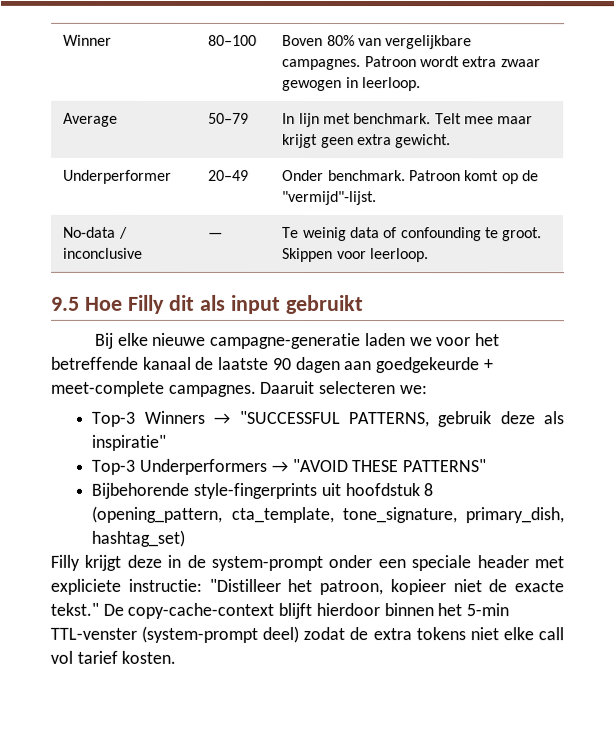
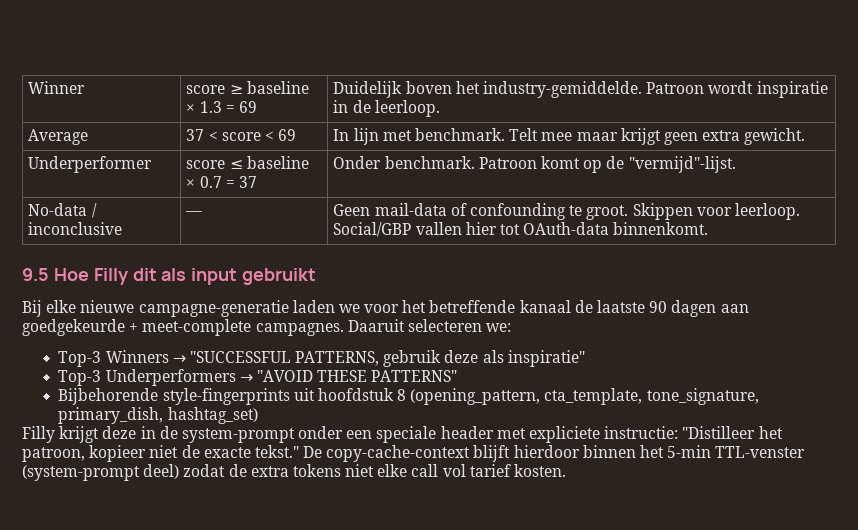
- Winner | 80–100 | Boven 80% van vergelijkbare campagnes. Patroon wordt extra zwaar gewogen in leerloop.
- Average | 50–79 | In lijn met benchmark. Telt mee maar krijgt geen extra gewicht.
+ Winner | score ≥ baseline × 1.3 = 69 | Duidelijk boven het industry-gemiddelde. Patroon wordt inspiratie in de leerloop.
+ Average | 37 < score < 69 | In lijn met benchmark. Telt mee maar krijgt geen extra gewicht.
- Underperformer | 20–49 | Onder benchmark. Patroon komt op de "vermijd"-lijst.
+ Underperformer | score ≤ baseline × 0.7 = 37 | Onder benchmark. Patroon komt op de "vermijd"-lijst.
- No-data / inconclusive | — | Te weinig data of confounding te groot. Skippen voor leerloop.
+ No-data / inconclusive | — | Geen mail-data of confounding te groot. Skippen voor leerloop. Social/GBP vallen hier tot OAuth-data binnenkomt.

